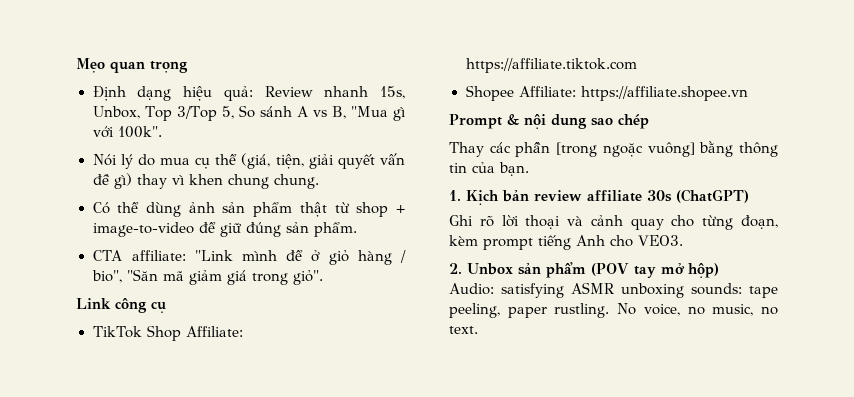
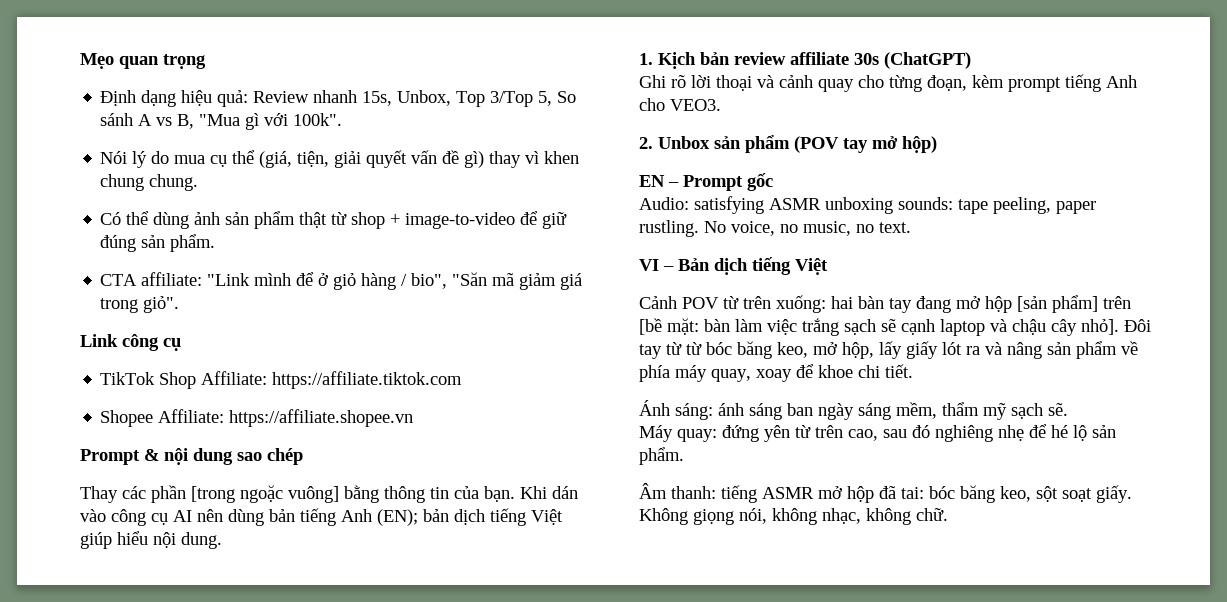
+ Khi dán vào công cụ AI nên dùng bản tiếng Anh (EN); bản dịch tiếng Việt giúp hiểu nội dung.
+ EN – Prompt gốc
+ VI – Bản dịch tiếng Việt
+ Cảnh POV từ trên xuống: hai bàn tay đang mở hộp [sản phẩm] trên [bề mặt: bàn làm việc trắng sạch sẽ cạnh laptop và chậu cây nhỏ]. Đôi tay từ từ bóc băng keo, mở hộp, lấy giấy lót ra và nâng sản phẩm về phía máy quay, xoay để khoe chi tiết.
+ Ánh sáng: ánh sáng ban ngày sáng mềm, thẩm mỹ sạch sẽ.
+ Máy quay: đứng yên từ trên cao, sau đó nghiêng nhẹ để hé lộ sản phẩm.
+ Âm thanh: tiếng ASMR mở hộp đã tai: bóc băng keo, sột soạt giấy. Không giọng nói, không nhạc, không chữ.

